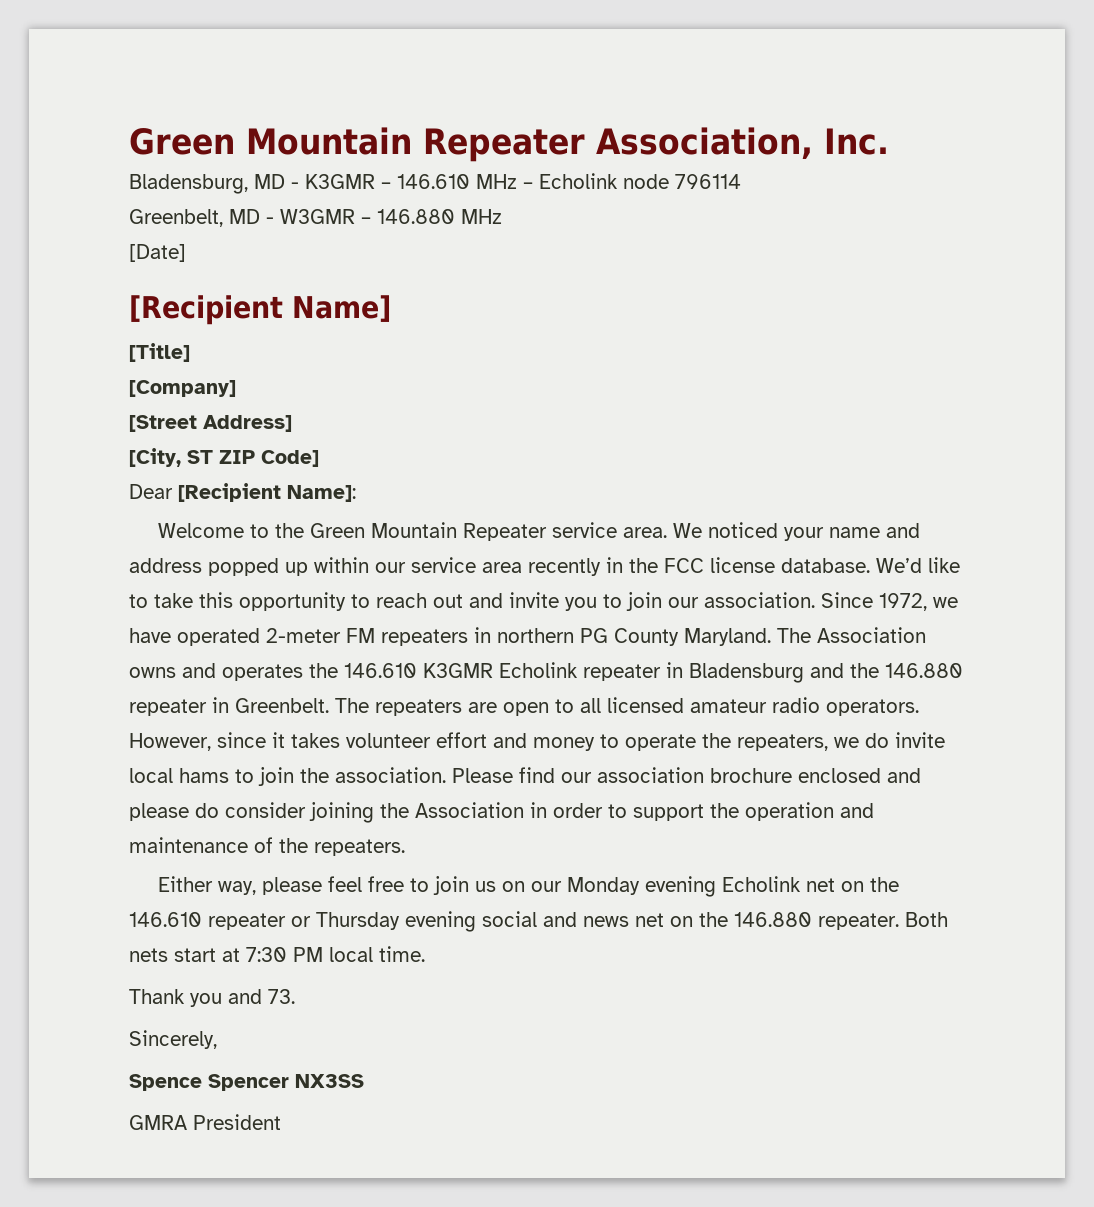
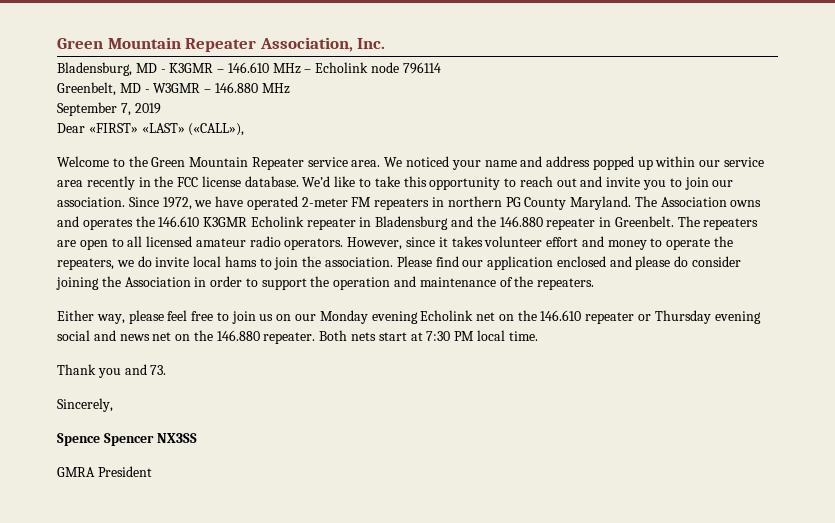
- [Date]
- [Recipient Name]
- [Title]
- [Company]
- [Street Address]
- [City, ST ZIP Code]
- Dear [Recipient Name]:
+ September 7, 2019
+ Dear «FIRST» «LAST» («CALL»),
- Please find our association brochure enclosed and please do consider joining the Association in order to support the operation and maintenance of the repeaters.
+ Please find our application enclosed and please do consider joining the Association in order to support the operation and maintenance of the repeaters.

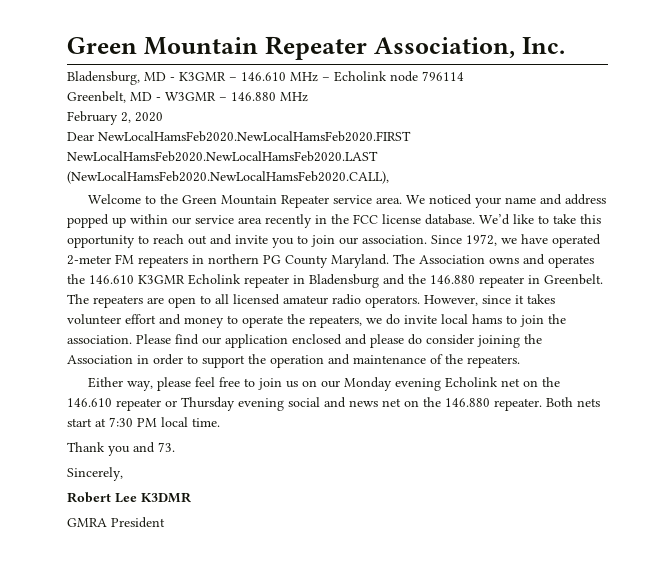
- September 7, 2019
- Dear «FIRST» «LAST» («CALL»),
+ February 2, 2020
+ Dear NewLocalHamsFeb2020.NewLocalHamsFeb2020.FIRST NewLocalHamsFeb2020.NewLocalHamsFeb2020.LAST (NewLocalHamsFeb2020.NewLocalHamsFeb2020.CALL),
- Spence Spencer NX3SS
+ Robert Lee K3DMR

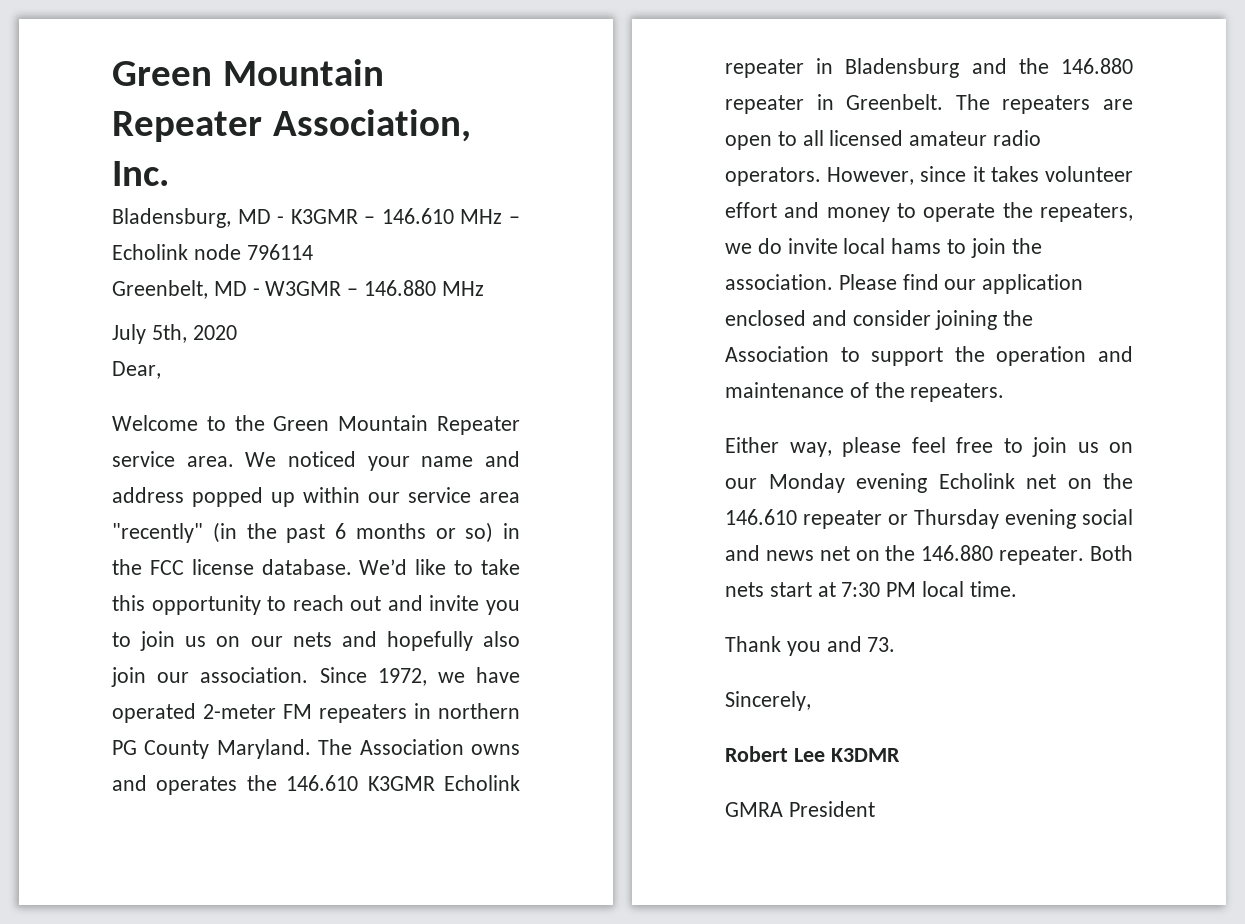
- February 2, 2020
+ July 5th, 2020
- Dear NewLocalHamsFeb2020.NewLocalHamsFeb2020.FIRST NewLocalHamsFeb2020.NewLocalHamsFeb2020.LAST (NewLocalHamsFeb2020.NewLocalHamsFeb2020.CALL),
+ Dear,
- We noticed your name and address popped up within our service area recently in the FCC license database.
+ We noticed your name and address popped up within our service area "recently" (in the past 6 months or so) in the FCC license database.
- We’d like to take this opportunity to reach out and invite you to join our association.
+ We’d like to take this opportunity to reach out and invite you to join us on our nets and hopefully also join our association.
- Please find our application enclosed and please do consider joining the Association in order to support the operation and maintenance of the repeaters.
+ Please find our application enclosed and consider joining the Association to support the operation and maintenance of the repeaters.

